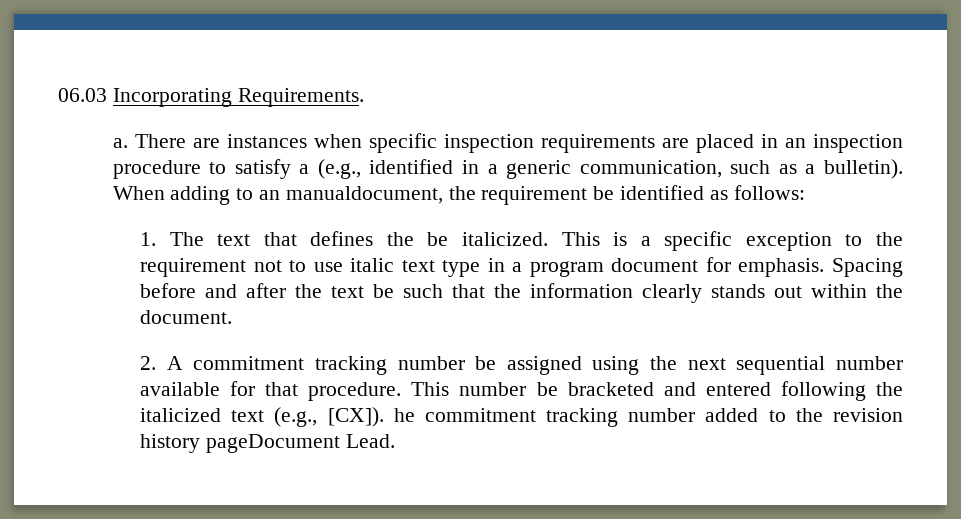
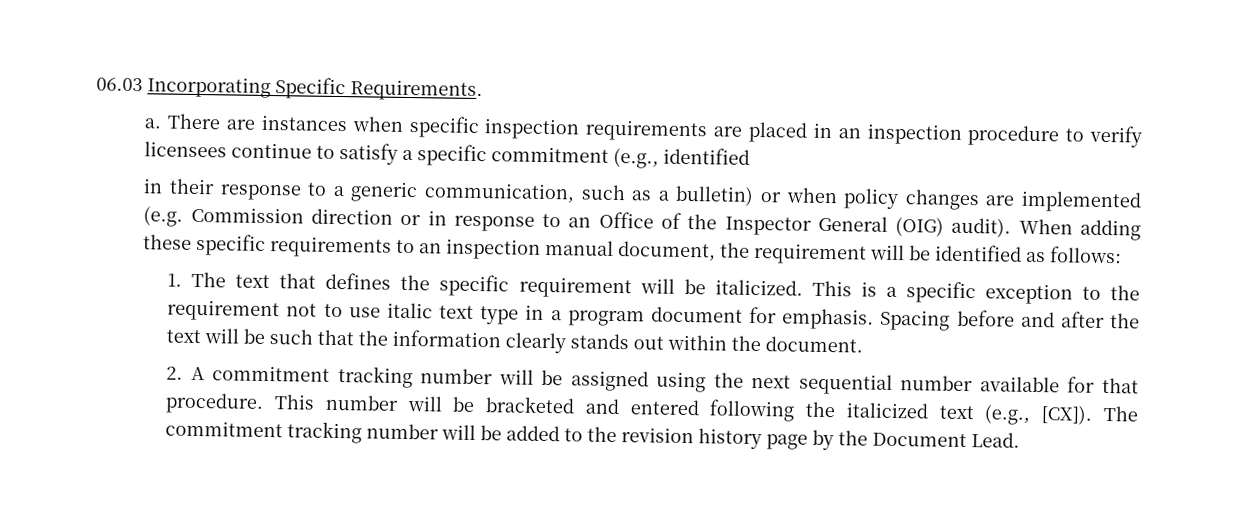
- 06.03 Incorporating Requirements.
+ 06.03 Incorporating Specific Requirements.
- There are instances when specific inspection requirements are placed in an inspection procedure to satisfy a (e.g., identified in a generic communication, such as a bulletin). When adding to an manualdocument, the requirement be identified as follows:
+ There are instances when specific inspection requirements are placed in an inspection procedure to verify licensees continue to satisfy a specific commitment (e.g., identified
+ in their response to a generic communication, such as a bulletin) or when policy changes are implemented (e.g. Commission direction or in response to an Office of the Inspector General (OIG) audit). When adding these specific requirements to an inspection manual document, the requirement will be identified as follows:
- 1. The text that defines the be italicized.
+ 1. The text that defines the specific requirement will be italicized.
- Spacing before and after the text be such that the information clearly stands out within the document.
+ Spacing before and after the text will be such that the information clearly stands out within the document.
- 2. A commitment tracking number be assigned using the next sequential number available for that procedure.
+ 2. A commitment tracking number will be assigned using the next sequential number available for that procedure.
- This number be bracketed and entered following the italicized text (e.g., [CX]). he commitment tracking number added to the revision history pageDocument Lead.
+ This number will be bracketed and entered following the italicized text (e.g., [CX]). The commitment tracking number will be added to the revision history page by the Document Lead.

